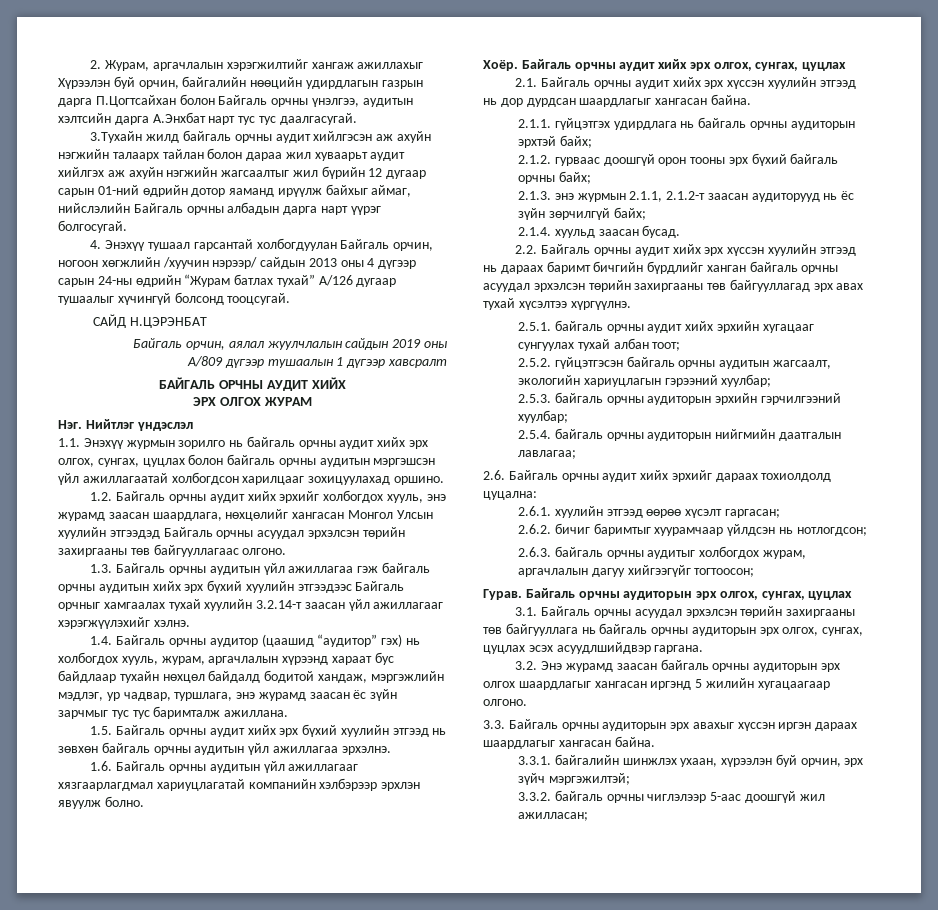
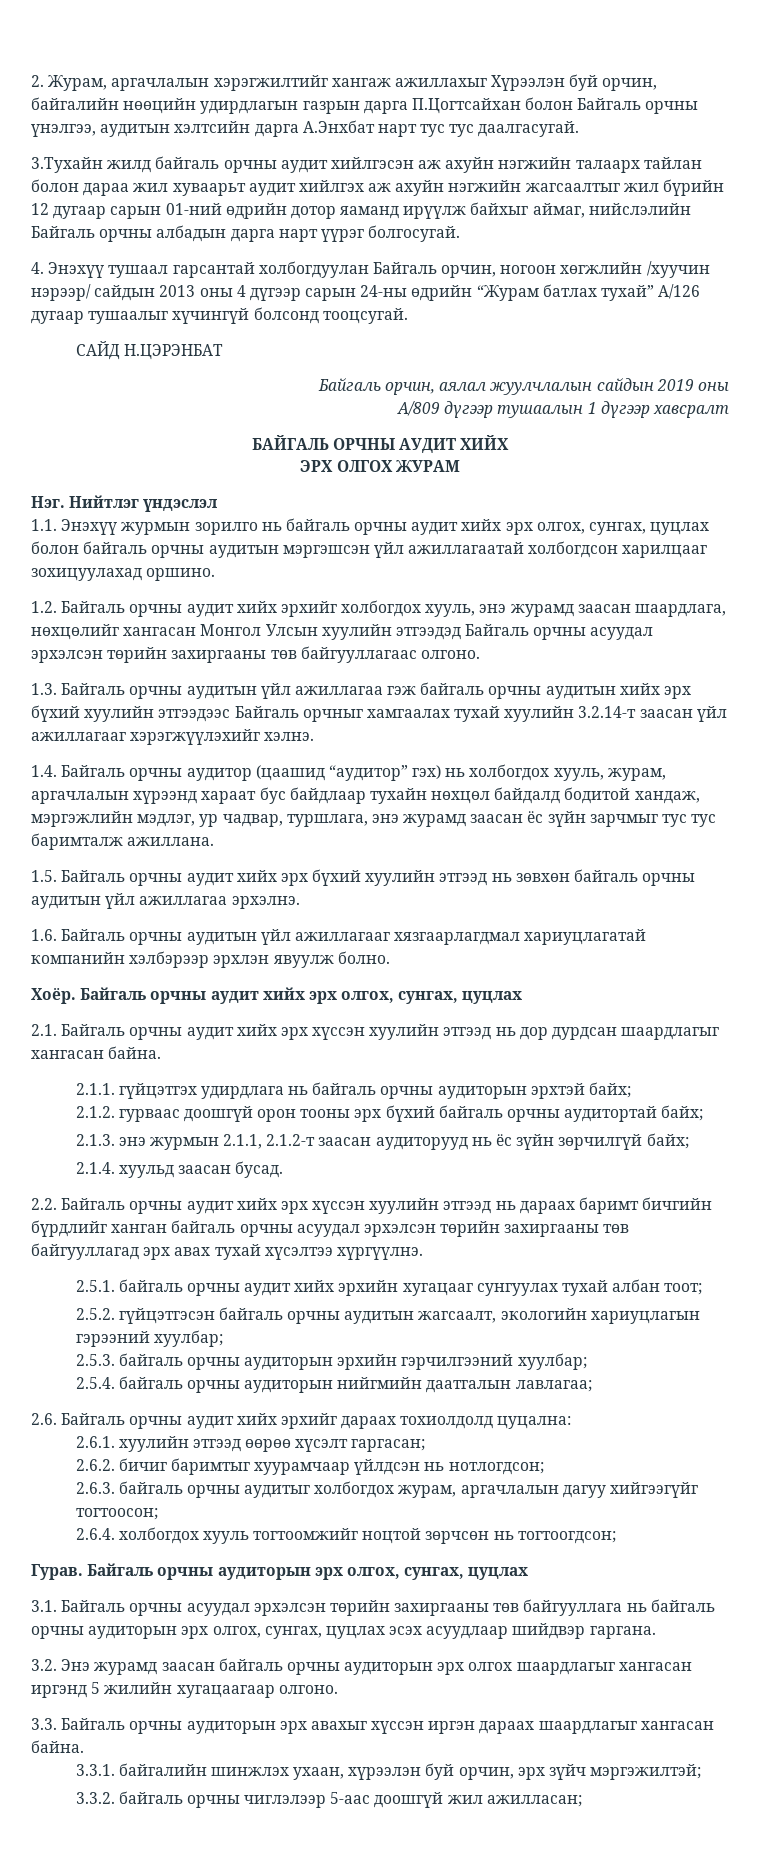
- 2.1.2. гурваас доошгүй орон тооны эрх бүхий байгаль орчны байх;
+ 2.1.2. гурваас доошгүй орон тооны эрх бүхий байгаль орчны аудитортай байх;
+ 2.6.4. холбогдох хууль тогтоомжийг ноцтой зөрчсөн нь тогтоогдсон;
- 3.1. Байгаль орчны асуудал эрхэлсэн төрийн захиргааны төв байгууллага нь байгаль орчны аудиторын эрх олгох, сунгах, цуцлах эсэх асуудлшийдвэр гаргана.
+ 3.1. Байгаль орчны асуудал эрхэлсэн төрийн захиргааны төв байгууллага нь байгаль орчны аудиторын эрх олгох, сунгах, цуцлах эсэх асуудлаар шийдвэр гаргана.

